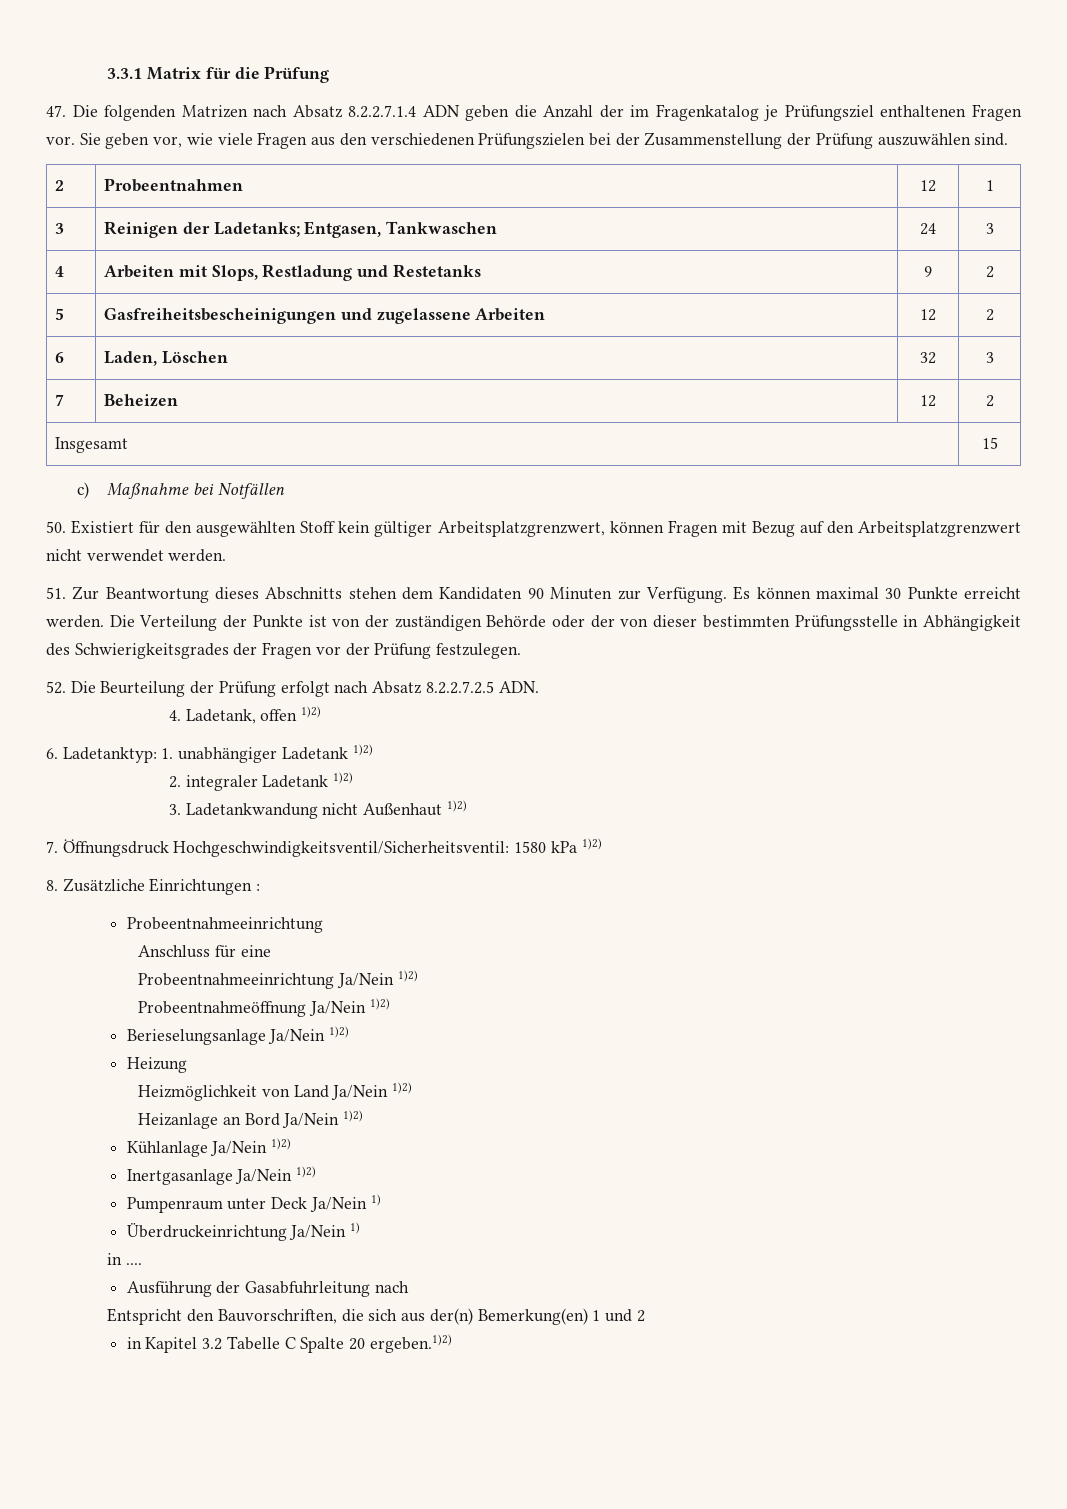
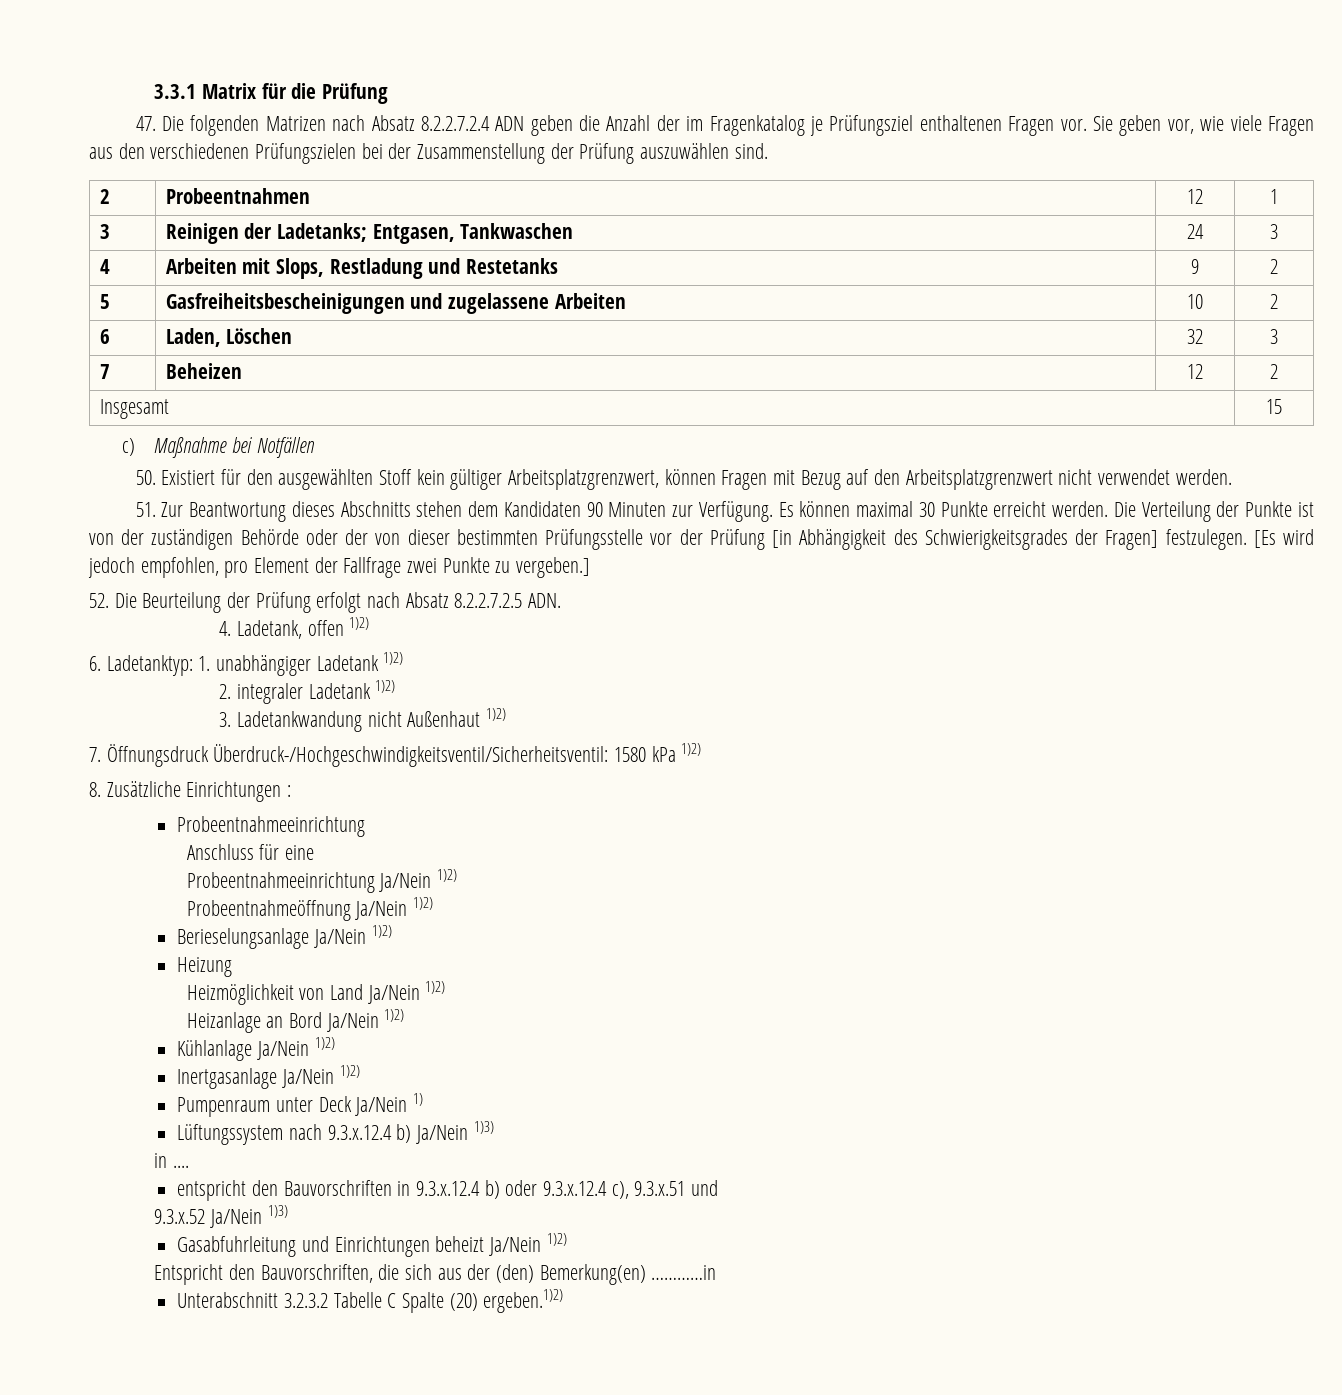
- 47. Die folgenden Matrizen nach Absatz 8.2.2.7.1.4 ADN geben die Anzahl der im Fragenkatalog je Prüfungsziel enthaltenen Fragen vor.
+ 47. Die folgenden Matrizen nach Absatz 8.2.2.7.2.4 ADN geben die Anzahl der im Fragenkatalog je Prüfungsziel enthaltenen Fragen vor.
- 5 | Gasfreiheitsbescheinigungen und zugelassene Arbeiten | 12 | 2
+ 5 | Gasfreiheitsbescheinigungen und zugelassene Arbeiten | 10 | 2
- Die Verteilung der Punkte ist von der zuständigen Behörde oder der von dieser bestimmten Prüfungsstelle in Abhängigkeit des Schwierigkeitsgrades der Fragen vor der Prüfung festzulegen.
+ Die Verteilung der Punkte ist von der zuständigen Behörde oder der von dieser bestimmten Prüfungsstelle vor der Prüfung [in Abhängigkeit des Schwierigkeitsgrades der Fragen] festzulegen. [Es wird jedoch empfohlen, pro Element der Fallfrage zwei Punkte zu vergeben.]
- 7. Öffnungsdruck Hochgeschwindigkeitsventil/Sicherheitsventil: 1580 kPa 1)2)
+ 7. Öffnungsdruck Überdruck-/Hochgeschwindigkeitsventil/Sicherheitsventil: 1580 kPa 1)2)
- Überdruckeinrichtung Ja/Nein 1)
+ Lüftungssystem nach 9.3.x.12.4 b) Ja/Nein 1)3)
  in ....
- Ausführung der Gasabfuhrleitung nach
+ entspricht den Bauvorschriften in 9.3.x.12.4 b) oder 9.3.x.12.4 c), 9.3.x.51 und
+ 9.3.x.52 Ja/Nein 1)3)
+ Gasabfuhrleitung und Einrichtungen beheizt Ja/Nein 1)2)
- Entspricht den Bauvorschriften, die sich aus der(n) Bemerkung(en) 1 und 2
- in Kapitel 3.2 Tabelle C Spalte 20 ergeben.1)2)
+ Entspricht den Bauvorschriften, die sich aus der (den) Bemerkung(en) …………in
+ Unterabschnitt 3.2.3.2 Tabelle C Spalte (20) ergeben.1)2)

